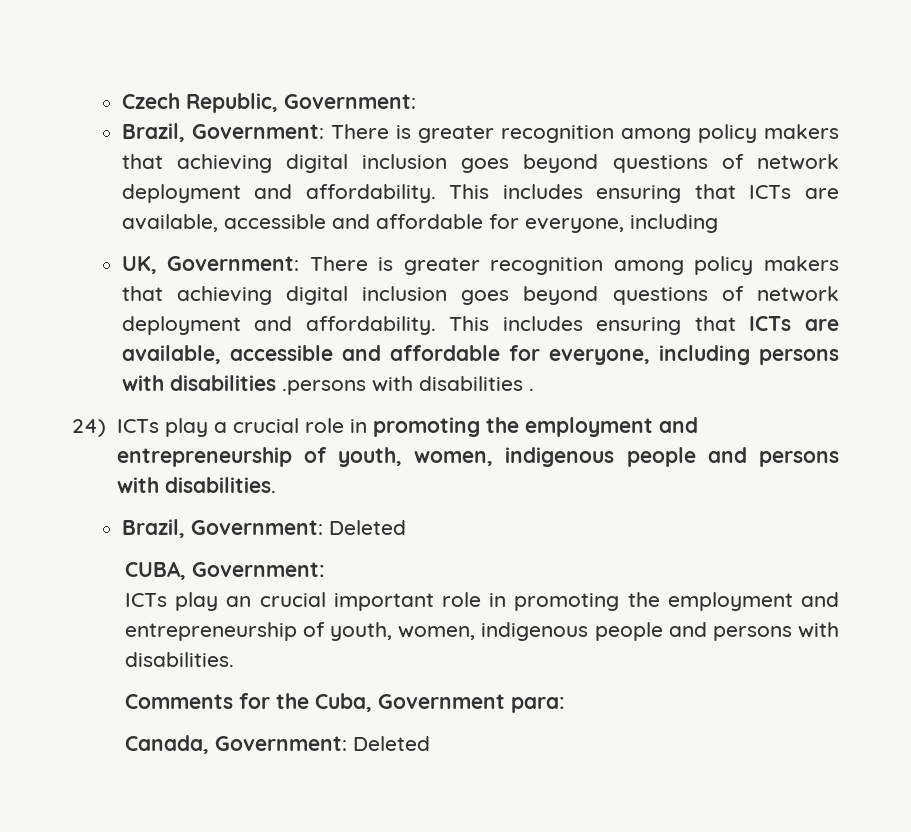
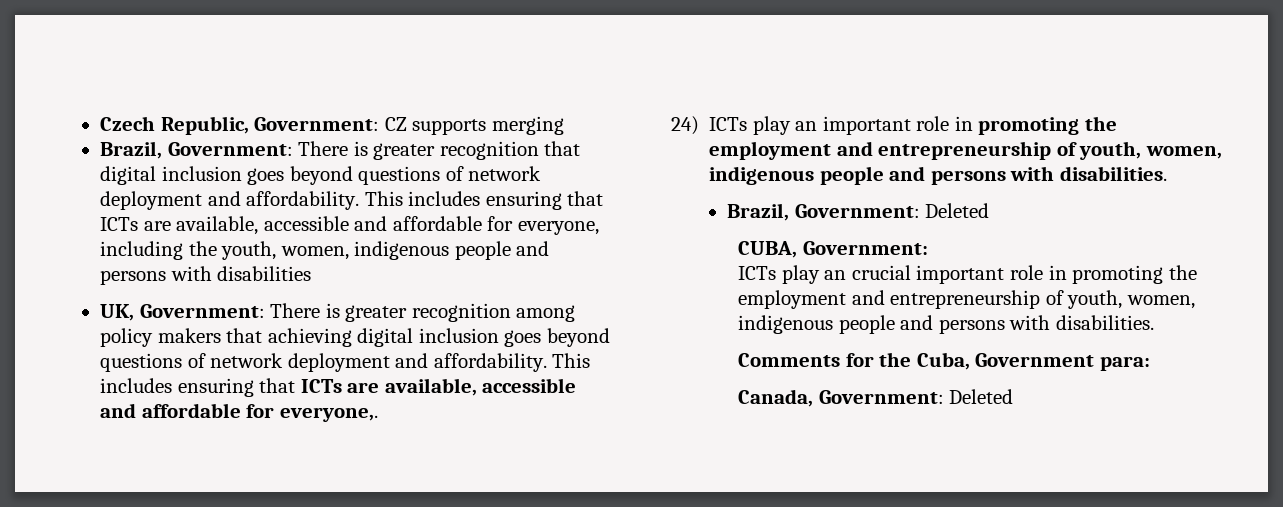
- Czech Republic, Government:
+ Czech Republic, Government: CZ supports merging
- Brazil, Government: There is greater recognition among policy makers that achieving digital inclusion goes beyond questions of network deployment and affordability. This includes ensuring that ICTs are available, accessible and affordable for everyone, including
+ Brazil, Government: There is greater recognition that digital inclusion goes beyond questions of network deployment and affordability. This includes ensuring that ICTs are available, accessible and affordable for everyone, including the youth, women, indigenous people and persons with disabilities
- This includes ensuring that ICTs are available, accessible and affordable for everyone, including persons with disabilities .persons with disabilities .
+ This includes ensuring that ICTs are available, accessible and affordable for everyone,.
- 24) ICTs play a crucial role in promoting the employment and entrepreneurship of youth, women, indigenous people and persons with disabilities.
+ 24) ICTs play an important role in promoting the employment and entrepreneurship of youth, women, indigenous people and persons with disabilities.

